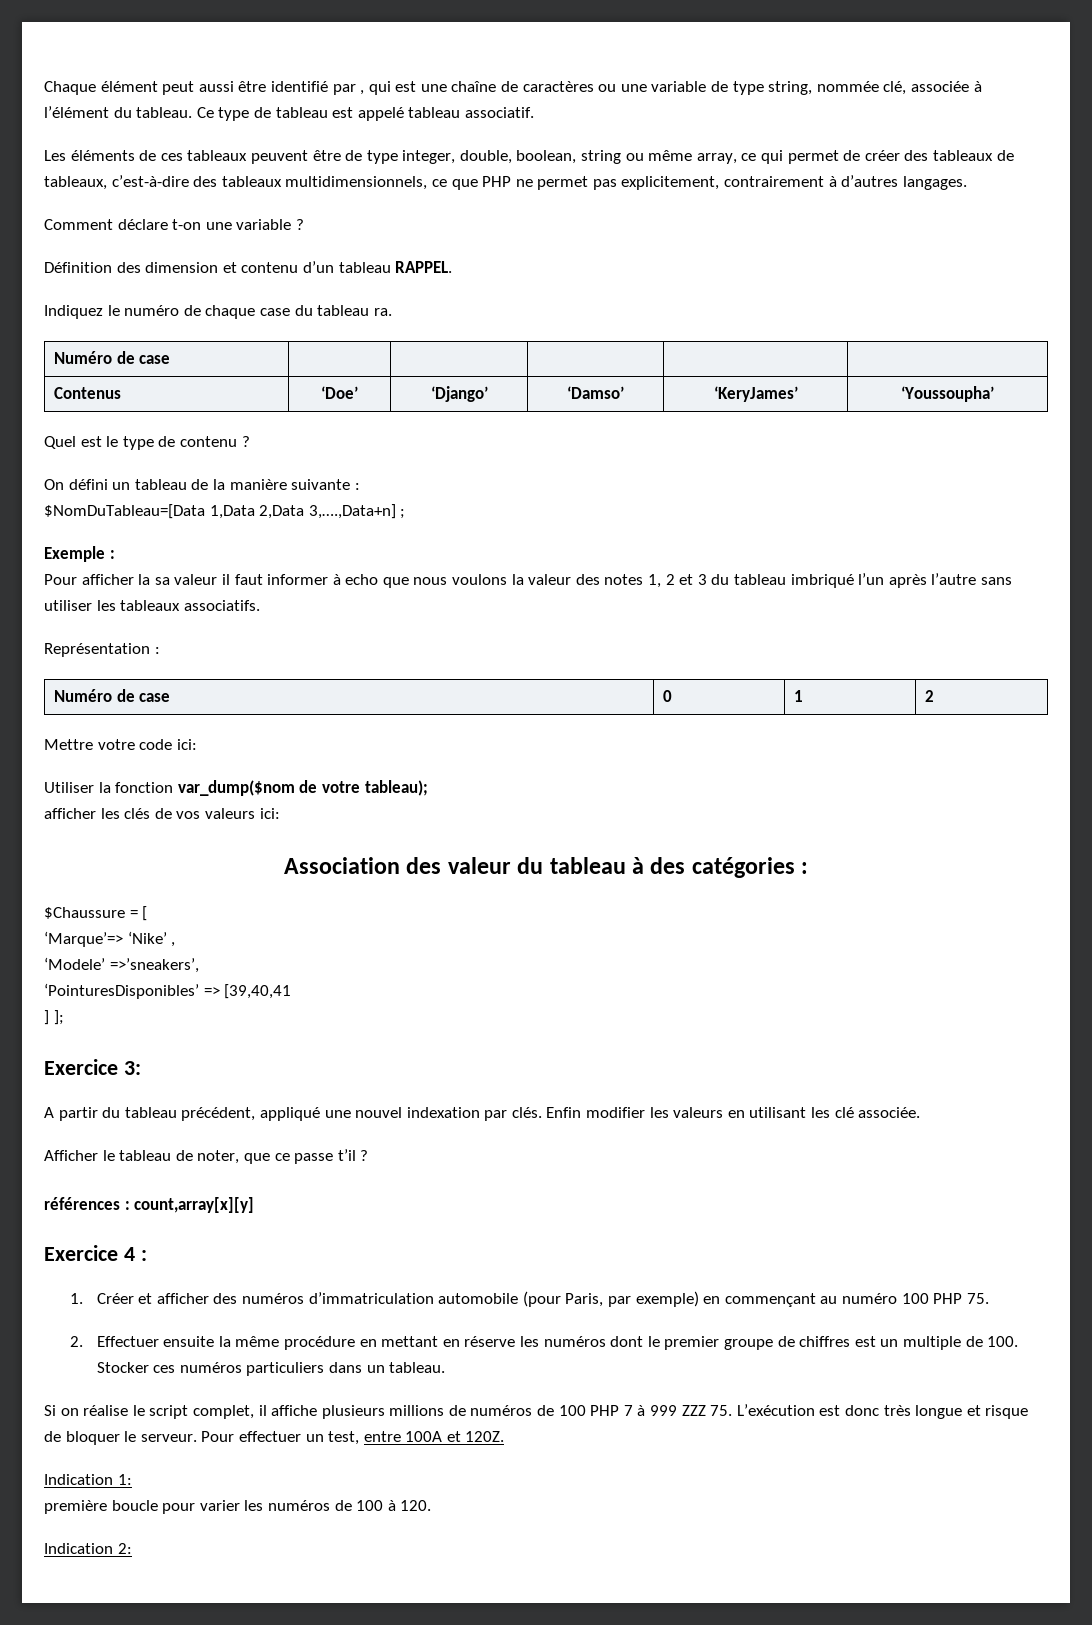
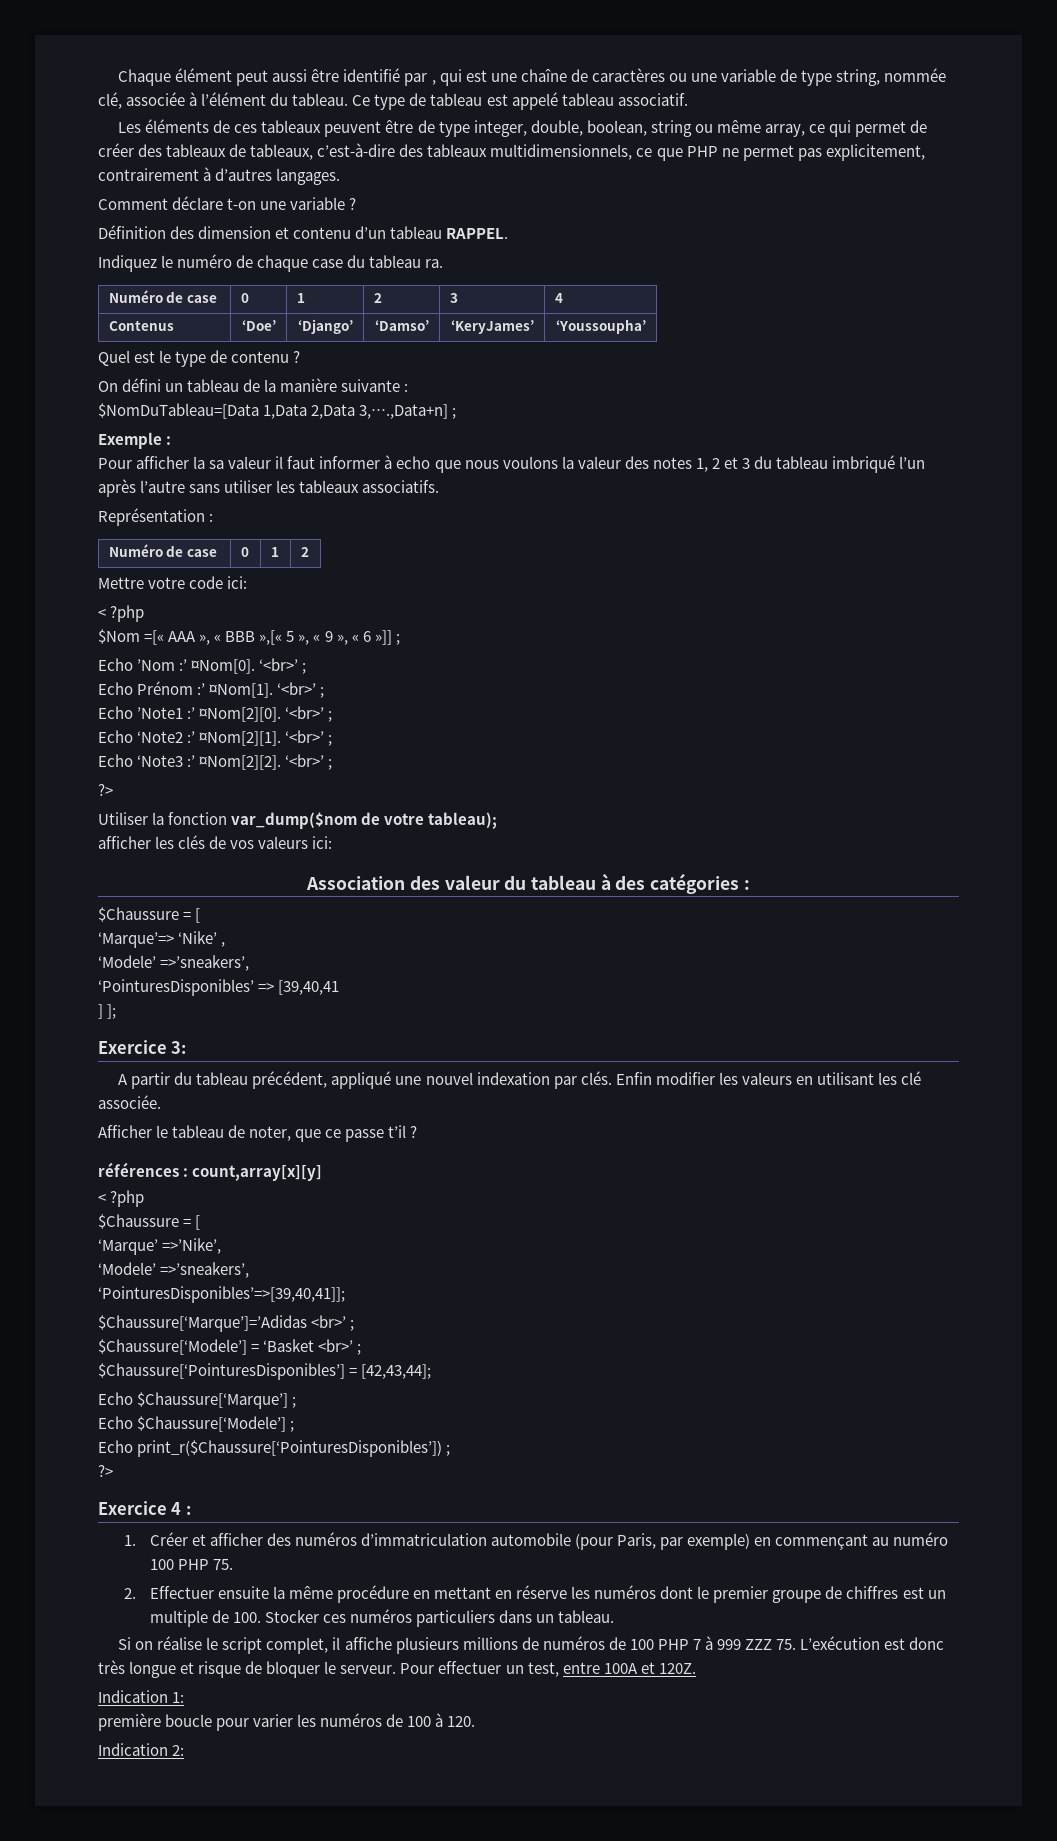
- Numéro de case | | | | |
+ Numéro de case | 0 | 1 | 2 | 3 | 4
  Mettre votre code ici:
+ < ?php
+ $Nom =[« AAA », « BBB »,[« 5 », « 9 », « 6 »]] ;
+ Echo ’Nom :’ ¤Nom[0]. ‘<br>’ ;
+ Echo Prénom :’ ¤Nom[1]. ‘<br>’ ;
+ Echo ’Note1 :’ ¤Nom[2][0]. ‘<br>’ ;
+ Echo ‘Note2 :’ ¤Nom[2][1]. ‘<br>’ ;
+ Echo ‘Note3 :’ ¤Nom[2][2]. ‘<br>’ ;
+ ?>
  références : count,array[x][y]
+ < ?php
+ $Chaussure = [
+ ‘Marque’ =>’Nike’,
+ ‘Modele’ =>’sneakers’,
+ ‘PointuresDisponibles’=>[39,40,41]];
+ $Chaussure[‘Marque’]=’Adidas <br>’ ;
+ $Chaussure[‘Modele’] = ‘Basket <br>’ ;
+ $Chaussure[‘PointuresDisponibles’] = [42,43,44];
+ Echo $Chaussure[‘Marque’] ;
+ Echo $Chaussure[‘Modele’] ;
+ Echo print_r($Chaussure[‘PointuresDisponibles’]) ;
+ ?>

